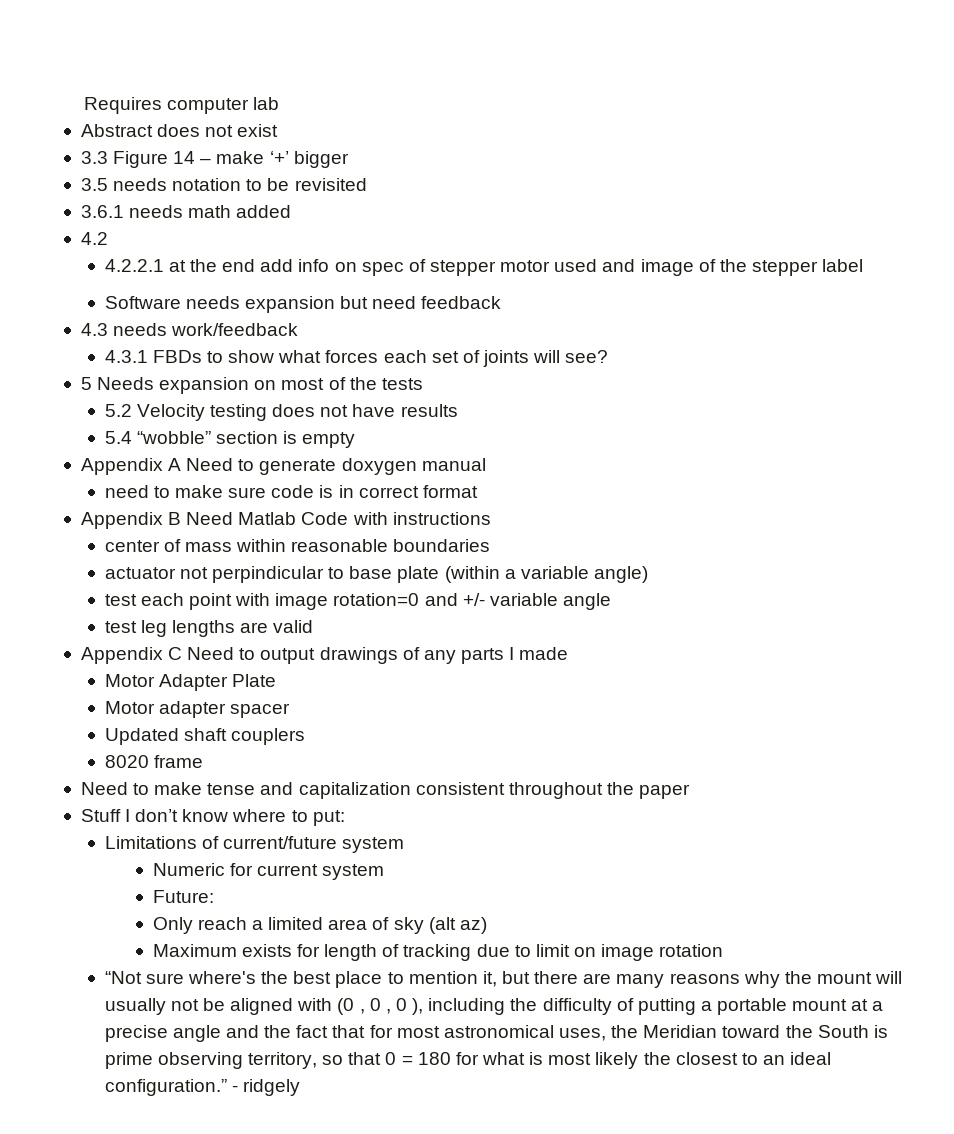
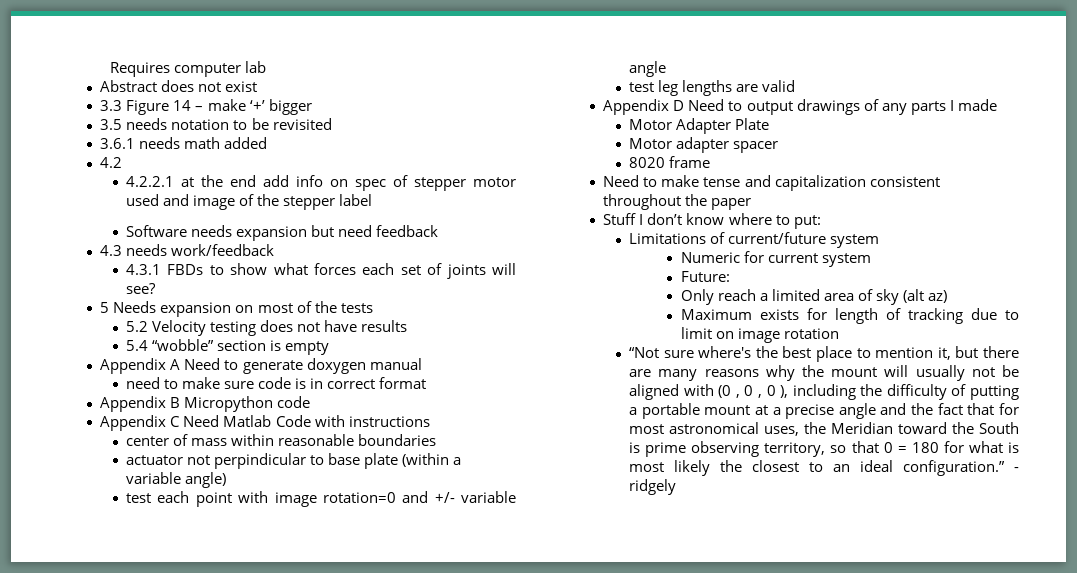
- Appendix B Need Matlab Code with instructions
+ Appendix B Micropython code
+ Appendix C Need Matlab Code with instructions
- Appendix C Need to output drawings of any parts I made
+ Appendix D Need to output drawings of any parts I made
- Updated shaft couplers

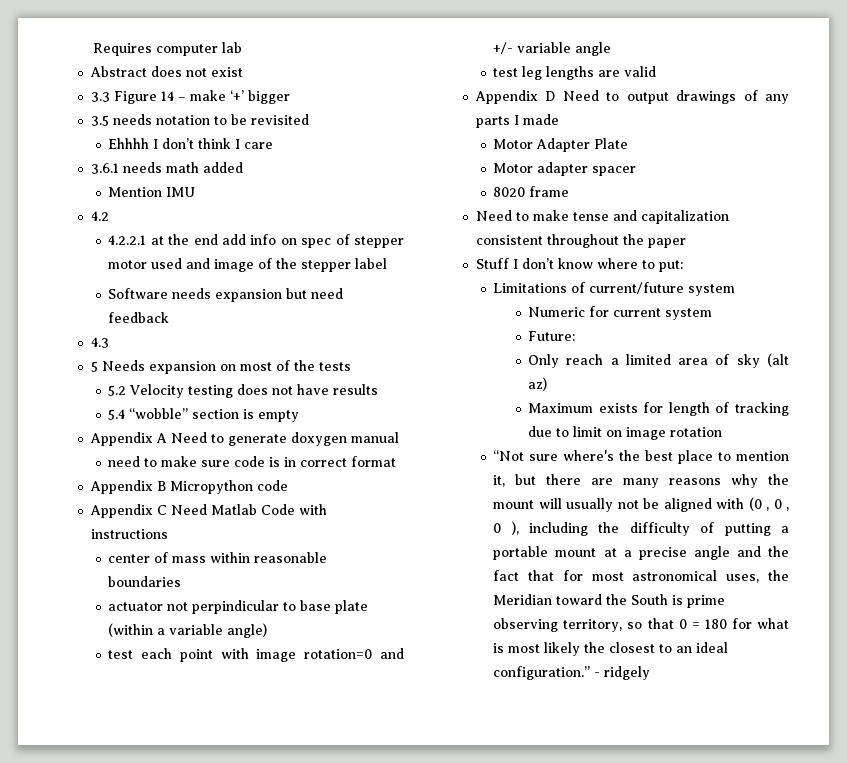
+ Ehhhh I don’t think I care
+ Mention IMU
- 4.3 needs work/feedback
- 4.3.1 FBDs to show what forces each set of joints will see?
+ 4.3

